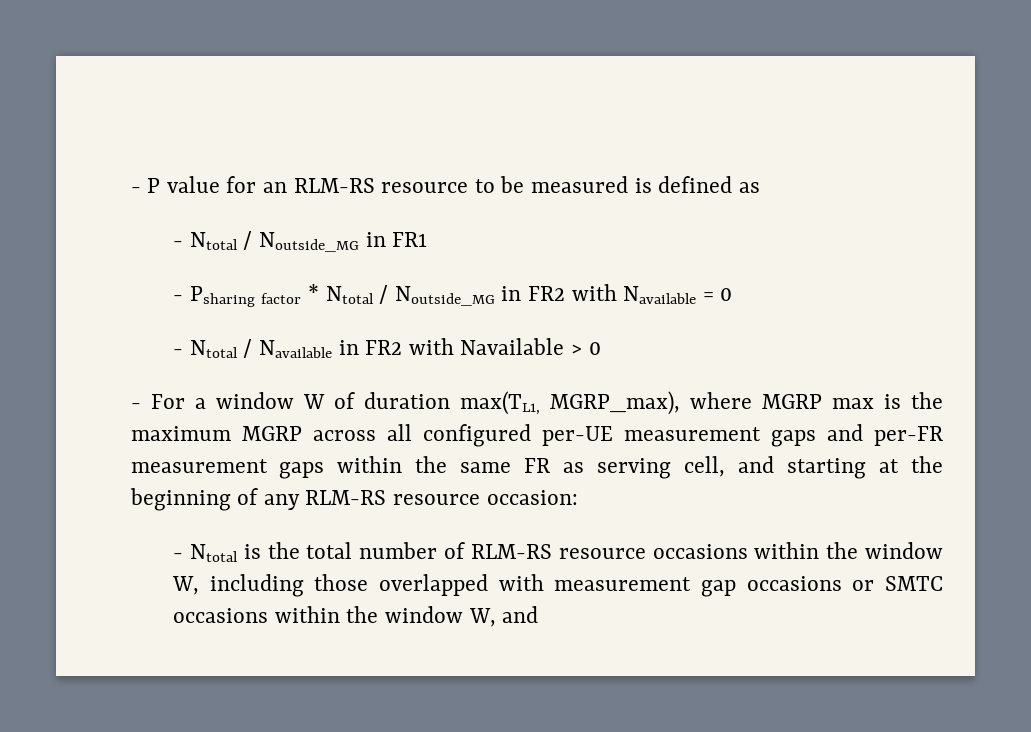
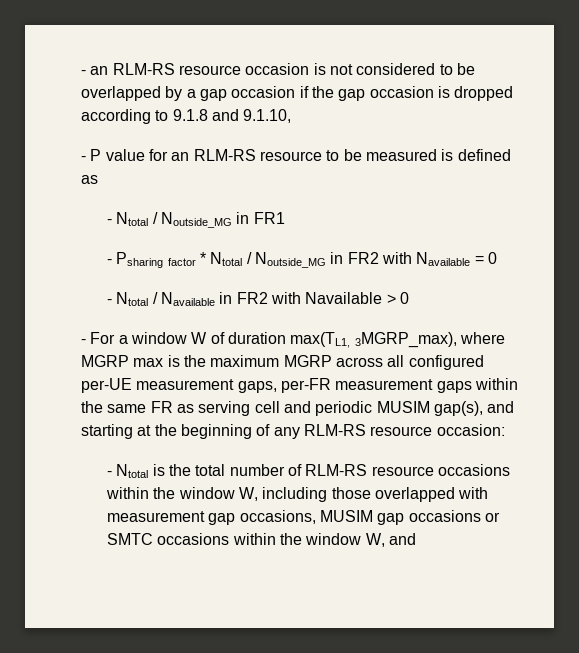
+ - an RLM-RS resource occasion is not considered to be overlapped by a gap occasion if the gap occasion is dropped according to 9.1.8 and 9.1.10,
- - For a window W of duration max(TL1, MGRP_max), where MGRP max is the maximum MGRP across all configured per-UE measurement gaps and per-FR measurement gaps within the same FR as serving cell, and starting at the beginning of any RLM-RS resource occasion:
+ - For a window W of duration max(TL1, 3MGRP_max), where MGRP max is the maximum MGRP across all configured per-UE measurement gaps, per-FR measurement gaps within the same FR as serving cell and periodic MUSIM gap(s), and starting at the beginning of any RLM-RS resource occasion:
- - Ntotal is the total number of RLM-RS resource occasions within the window W, including those overlapped with measurement gap occasions or SMTC occasions within the window W, and
+ - Ntotal is the total number of RLM-RS resource occasions within the window W, including those overlapped with measurement gap occasions, MUSIM gap occasions or SMTC occasions within the window W, and

